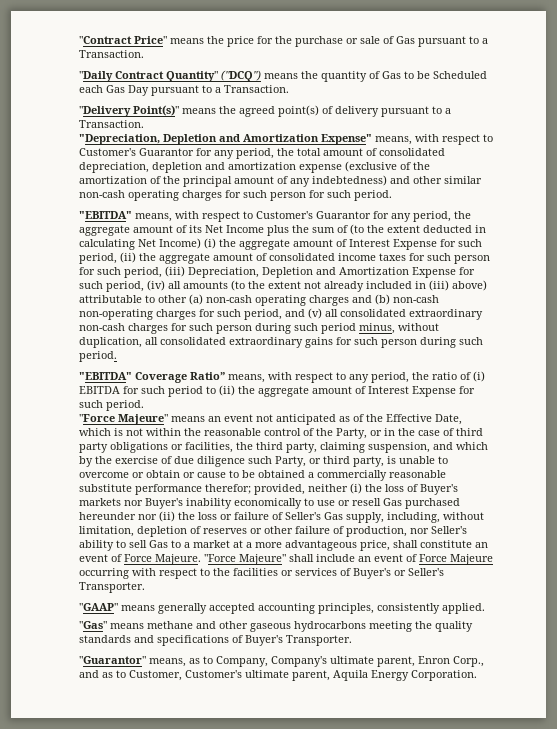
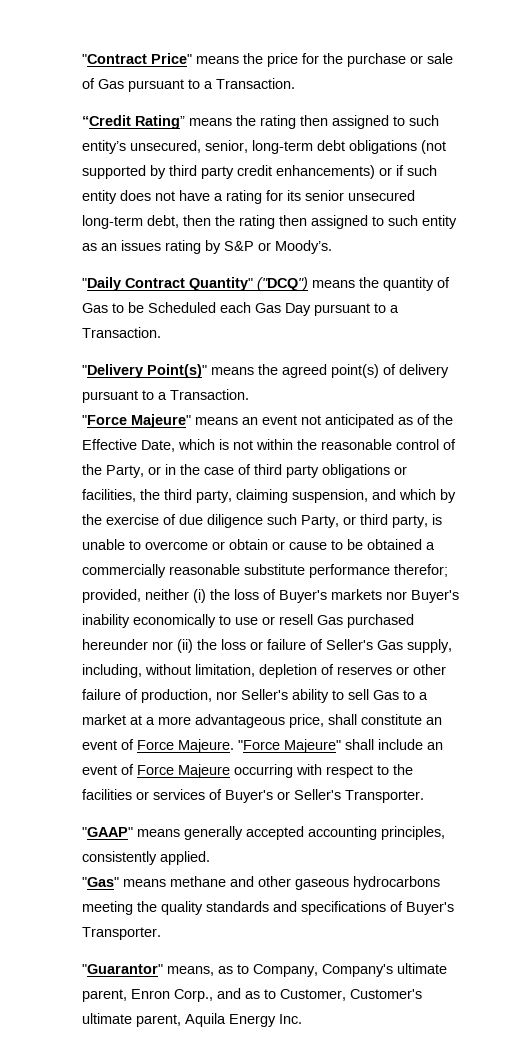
+ “Credit Rating” means the rating then assigned to such entity’s unsecured, senior, long-term debt obligations (not supported by third party credit enhancements) or if such entity does not have a rating for its senior unsecured long-term debt, then the rating then assigned to such entity as an issues rating by S&P or Moody’s.
- "Depreciation, Depletion and Amortization Expense" means, with respect to Customer's Guarantor for any period, the total amount of consolidated depreciation, depletion and amortization expense (exclusive of the amortization of the principal amount of any indebtedness) and other similar non-cash operating charges for such person for such period.
- "EBITDA" means, with respect to Customer's Guarantor for any period, the aggregate amount of its Net Income plus the sum of (to the extent deducted in calculating Net Income) (i) the aggregate amount of Interest Expense for such period, (ii) the aggregate amount of consolidated income taxes for such person for such period, (iii) Depreciation, Depletion and Amortization Expense for such period, (iv) all amounts (to the extent not already included in (iii) above) attributable to other (a) non-cash operating charges and (b) non-cash non-operating charges for such period, and (v) all consolidated extraordinary non-cash charges for such person during such period minus, without duplication, all consolidated extraordinary gains for such person during such period.
- "EBITDA" Coverage Ratio” means, with respect to any period, the ratio of (i) EBITDA for such period to (ii) the aggregate amount of Interest Expense for such period.
- "Guarantor" means, as to Company, Company's ultimate parent, Enron Corp., and as to Customer, Customer's ultimate parent, Aquila Energy Corporation.
+ "Guarantor" means, as to Company, Company's ultimate parent, Enron Corp., and as to Customer, Customer's ultimate parent, Aquila Energy Inc.

